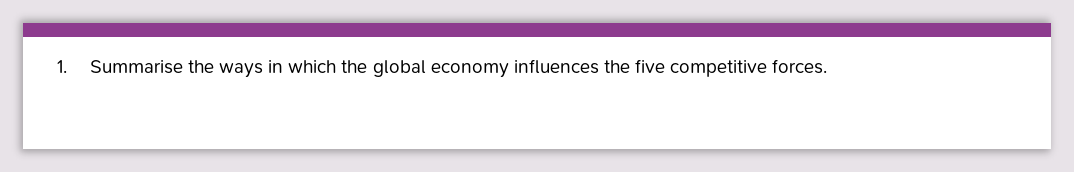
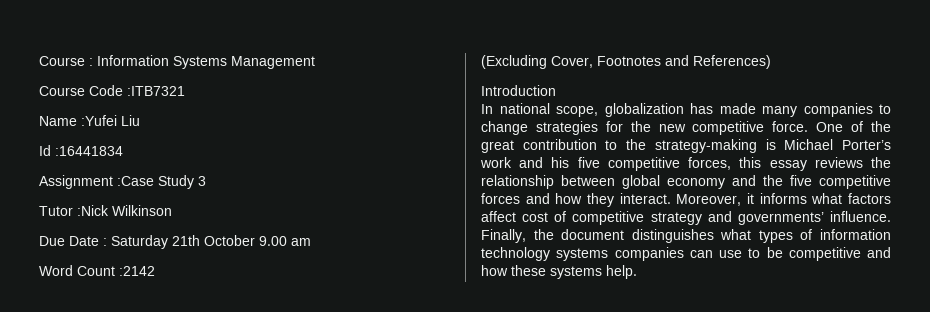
- 1. Summarise the ways in which the global economy influences the five competitive forces.
+ Course : Information Systems Management
+ Course Code :ITB7321
+ Name :Yufei Liu
+ Id :16441834
+ Assignment :Case Study 3
+ Tutor :Nick Wilkinson
+ Due Date : Saturday 21th October 9.00 am
+ Word Count :2142
+ (Excluding Cover, Footnotes and References)
+ Introduction
+ In national scope, globalization has made many companies to change strategies for the new competitive force. One of the great contribution to the strategy-making is Michael Porter’s work and his five competitive forces, this essay reviews the relationship between global economy and the five competitive forces and how they interact. Moreover, it informs what factors affect cost of competitive strategy and governments’ influence. Finally, the document distinguishes what types of information technology systems companies can use to be competitive and how these systems help.

